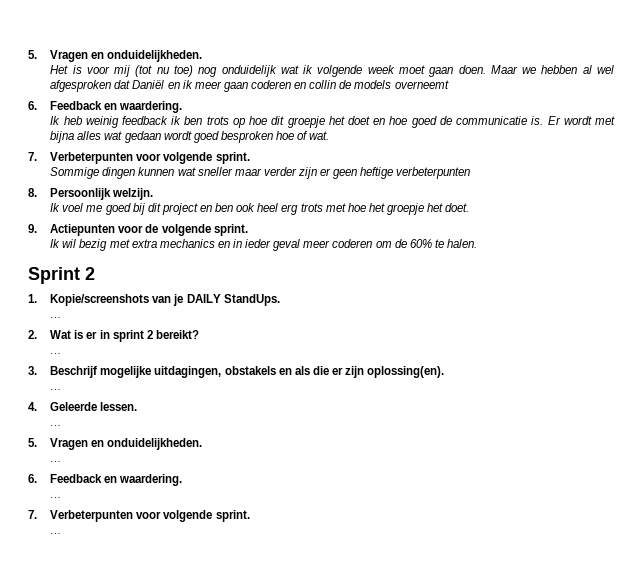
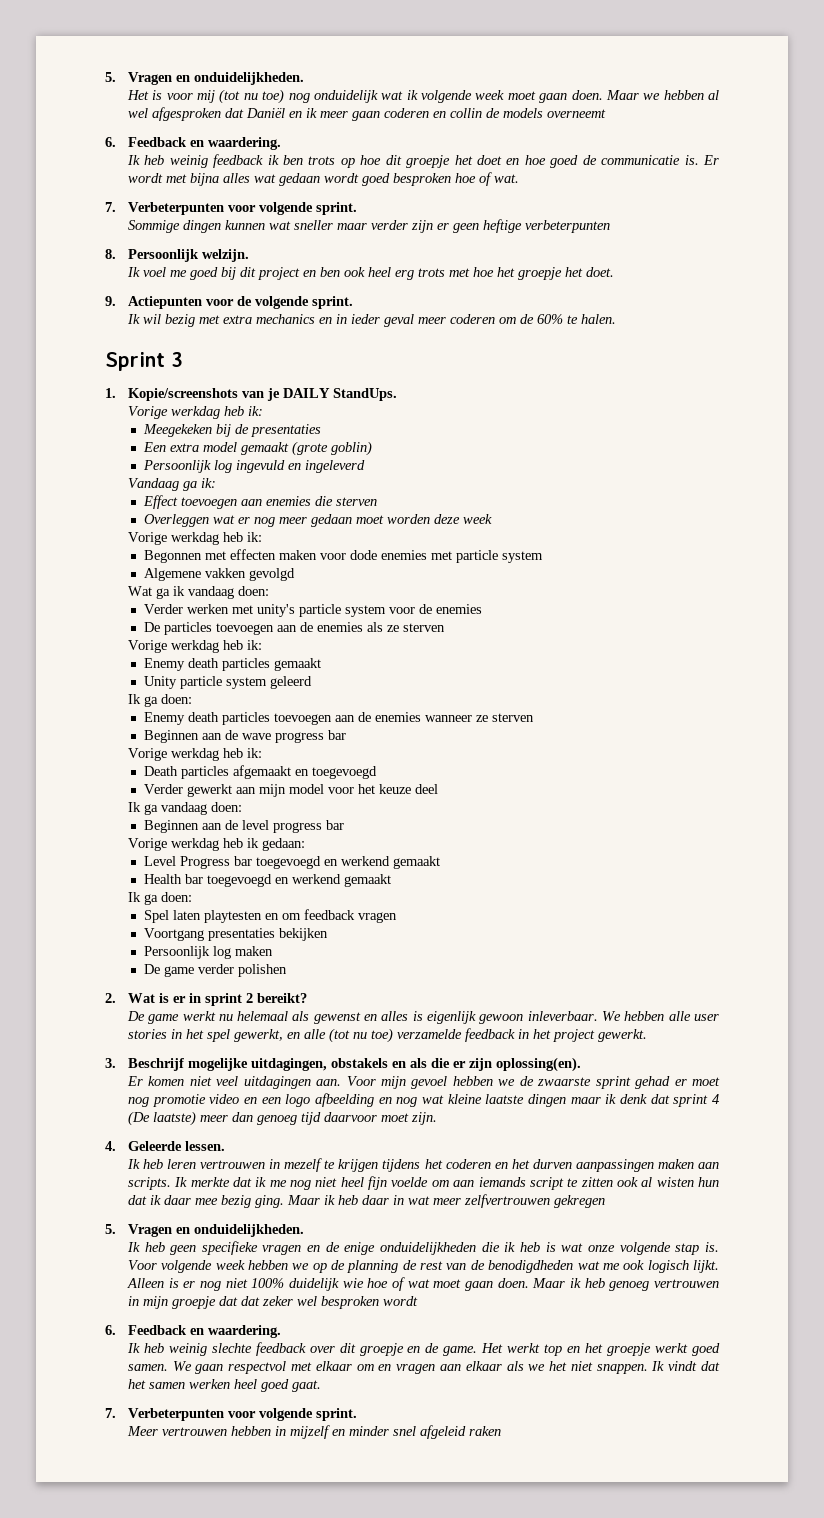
- Sprint 2
+ Sprint 3
  1. Kopie/screenshots van je DAILY StandUps.
- …
+ Vorige werkdag heb ik:
+ Meegekeken bij de presentaties
+ Een extra model gemaakt (grote goblin)
+ Persoonlijk log ingevuld en ingeleverd
+ Vandaag ga ik:
+ Effect toevoegen aan enemies die sterven
+ Overleggen wat er nog meer gedaan moet worden deze week
+ Vorige werkdag heb ik:
+ Begonnen met effecten maken voor dode enemies met particle system
+ Algemene vakken gevolgd
+ Wat ga ik vandaag doen:
+ Verder werken met unity's particle system voor de enemies
+ De particles toevoegen aan de enemies als ze sterven
+ Vorige werkdag heb ik:
+ Enemy death particles gemaakt
+ Unity particle system geleerd
+ Ik ga doen:
+ Enemy death particles toevoegen aan de enemies wanneer ze sterven
+ Beginnen aan de wave progress bar
+ Vorige werkdag heb ik:
+ Death particles afgemaakt en toegevoegd
+ Verder gewerkt aan mijn model voor het keuze deel
+ Ik ga vandaag doen:
+ Beginnen aan de level progress bar
+ Vorige werkdag heb ik gedaan:
+ Level Progress bar toegevoegd en werkend gemaakt
+ Health bar toegevoegd en werkend gemaakt
+ Ik ga doen:
+ Spel laten playtesten en om feedback vragen
+ Voortgang presentaties bekijken
+ Persoonlijk log maken
+ De game verder polishen
  2. Wat is er in sprint 2 bereikt?
- …
+ De game werkt nu helemaal als gewenst en alles is eigenlijk gewoon inleverbaar. We hebben alle user stories in het spel gewerkt, en alle (tot nu toe) verzamelde feedback in het project gewerkt.
  3. Beschrijf mogelijke uitdagingen, obstakels en als die er zijn oplossing(en).
- …
+ Er komen niet veel uitdagingen aan. Voor mijn gevoel hebben we de zwaarste sprint gehad er moet nog promotie video en een logo afbeelding en nog wat kleine laatste dingen maar ik denk dat sprint 4 (De laatste) meer dan genoeg tijd daarvoor moet zijn.
  4. Geleerde lessen.
- …
+ Ik heb leren vertrouwen in mezelf te krijgen tijdens het coderen en het durven aanpassingen maken aan scripts. Ik merkte dat ik me nog niet heel fijn voelde om aan iemands script te zitten ook al wisten hun dat ik daar mee bezig ging. Maar ik heb daar in wat meer zelfvertrouwen gekregen
  5. Vragen en onduidelijkheden.
- …
+ Ik heb geen specifieke vragen en de enige onduidelijkheden die ik heb is wat onze volgende stap is. Voor volgende week hebben we op de planning de rest van de benodigdheden wat me ook logisch lijkt. Alleen is er nog niet 100% duidelijk wie hoe of wat moet gaan doen. Maar ik heb genoeg vertrouwen in mijn groepje dat dat zeker wel besproken wordt
  6. Feedback en waardering.
- …
+ Ik heb weinig slechte feedback over dit groepje en de game. Het werkt top en het groepje werkt goed samen. We gaan respectvol met elkaar om en vragen aan elkaar als we het niet snappen. Ik vindt dat het samen werken heel goed gaat.
  7. Verbeterpunten voor volgende sprint.
- …
+ Meer vertrouwen hebben in mijzelf en minder snel afgeleid raken

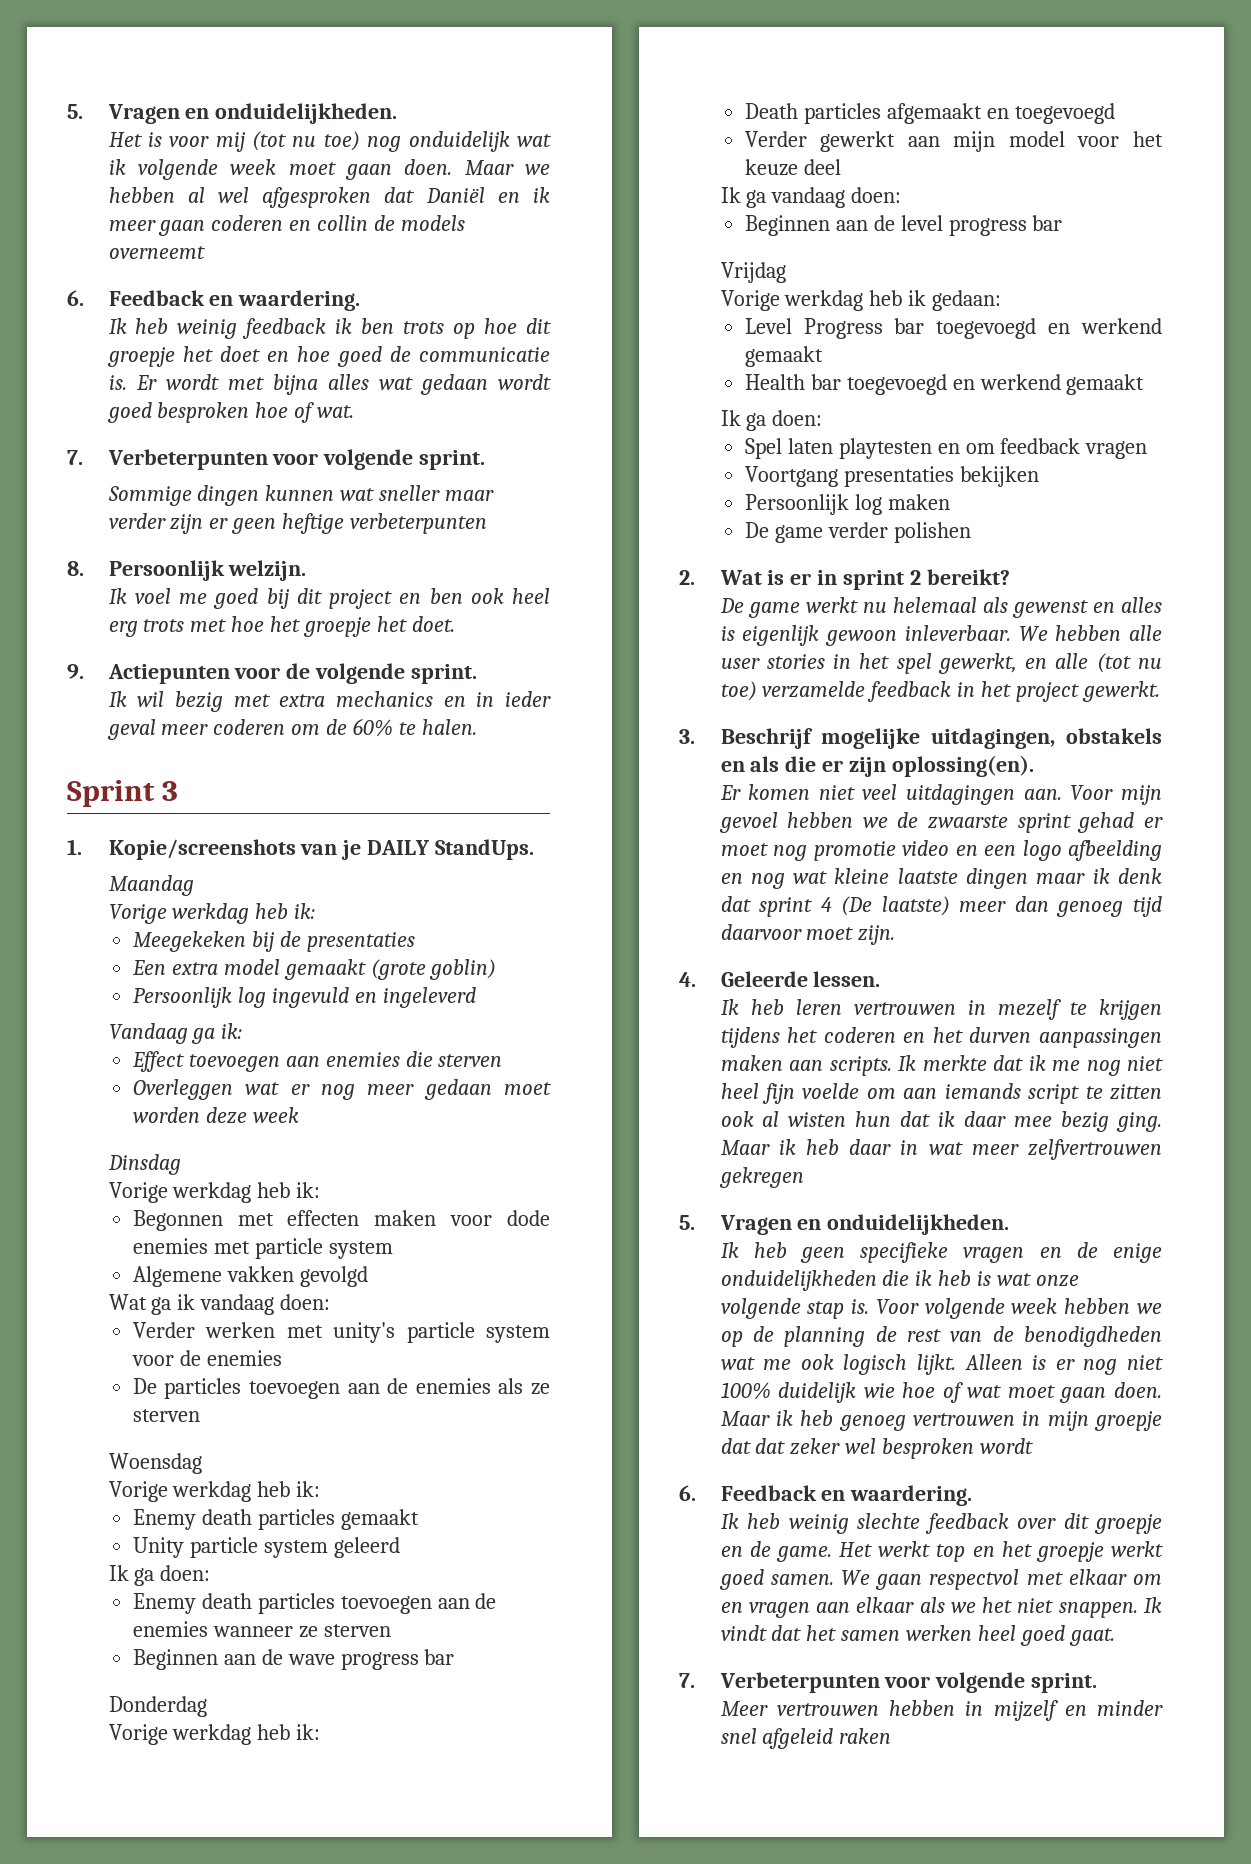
+ Maandag
+ Dinsdag
+ Woensdag
+ Donderdag
+ Vrijdag

